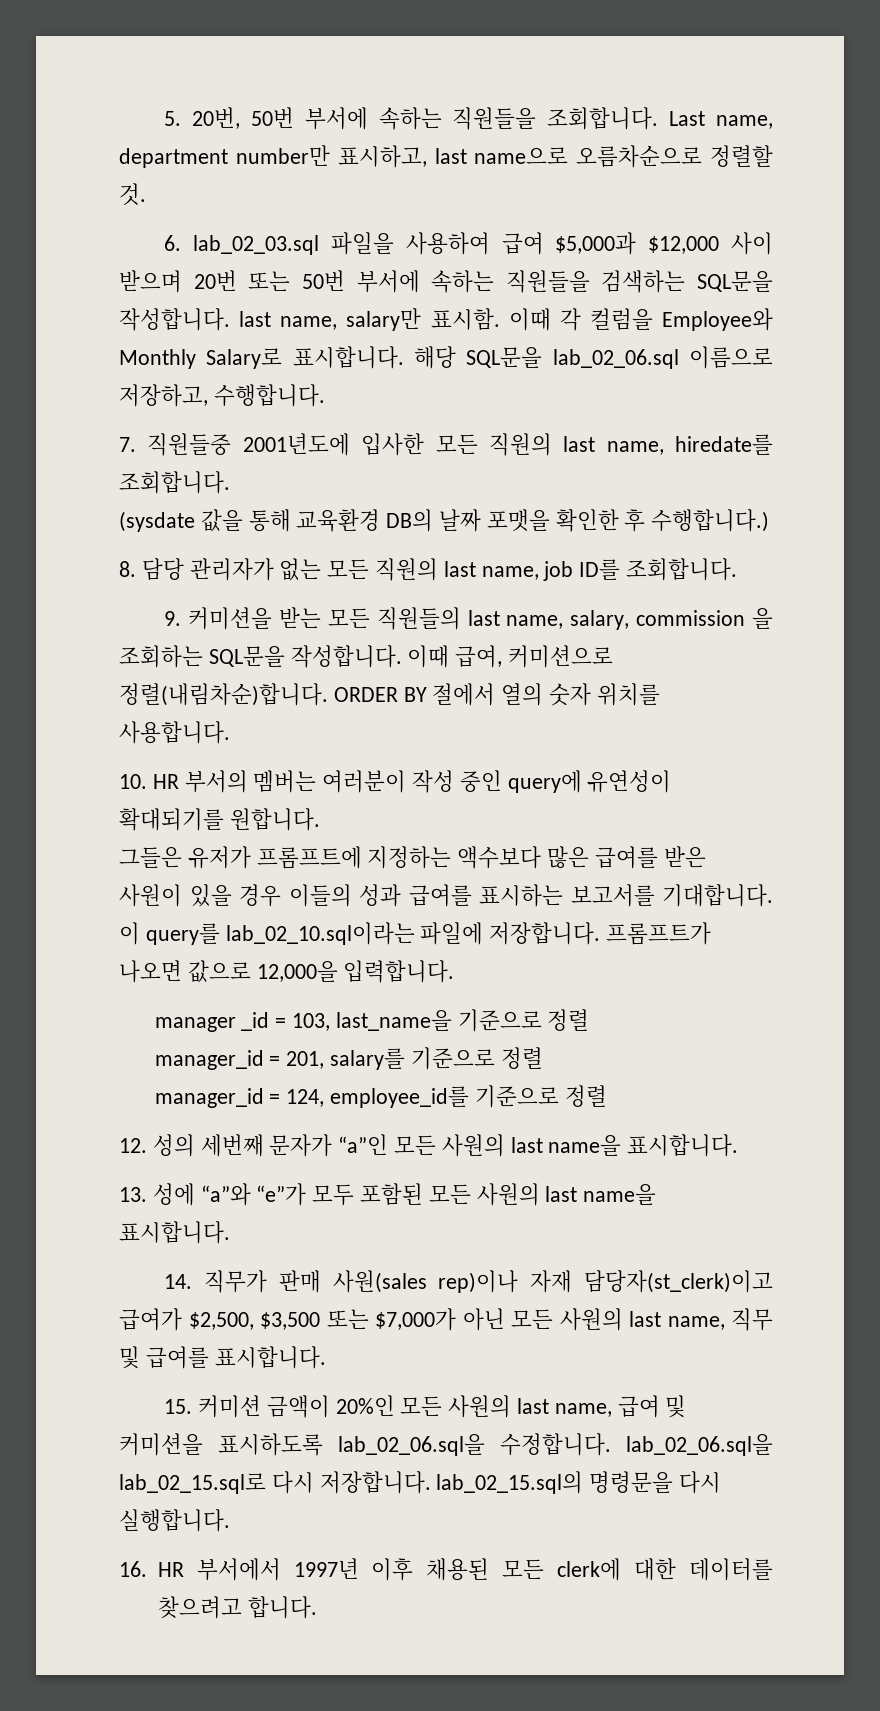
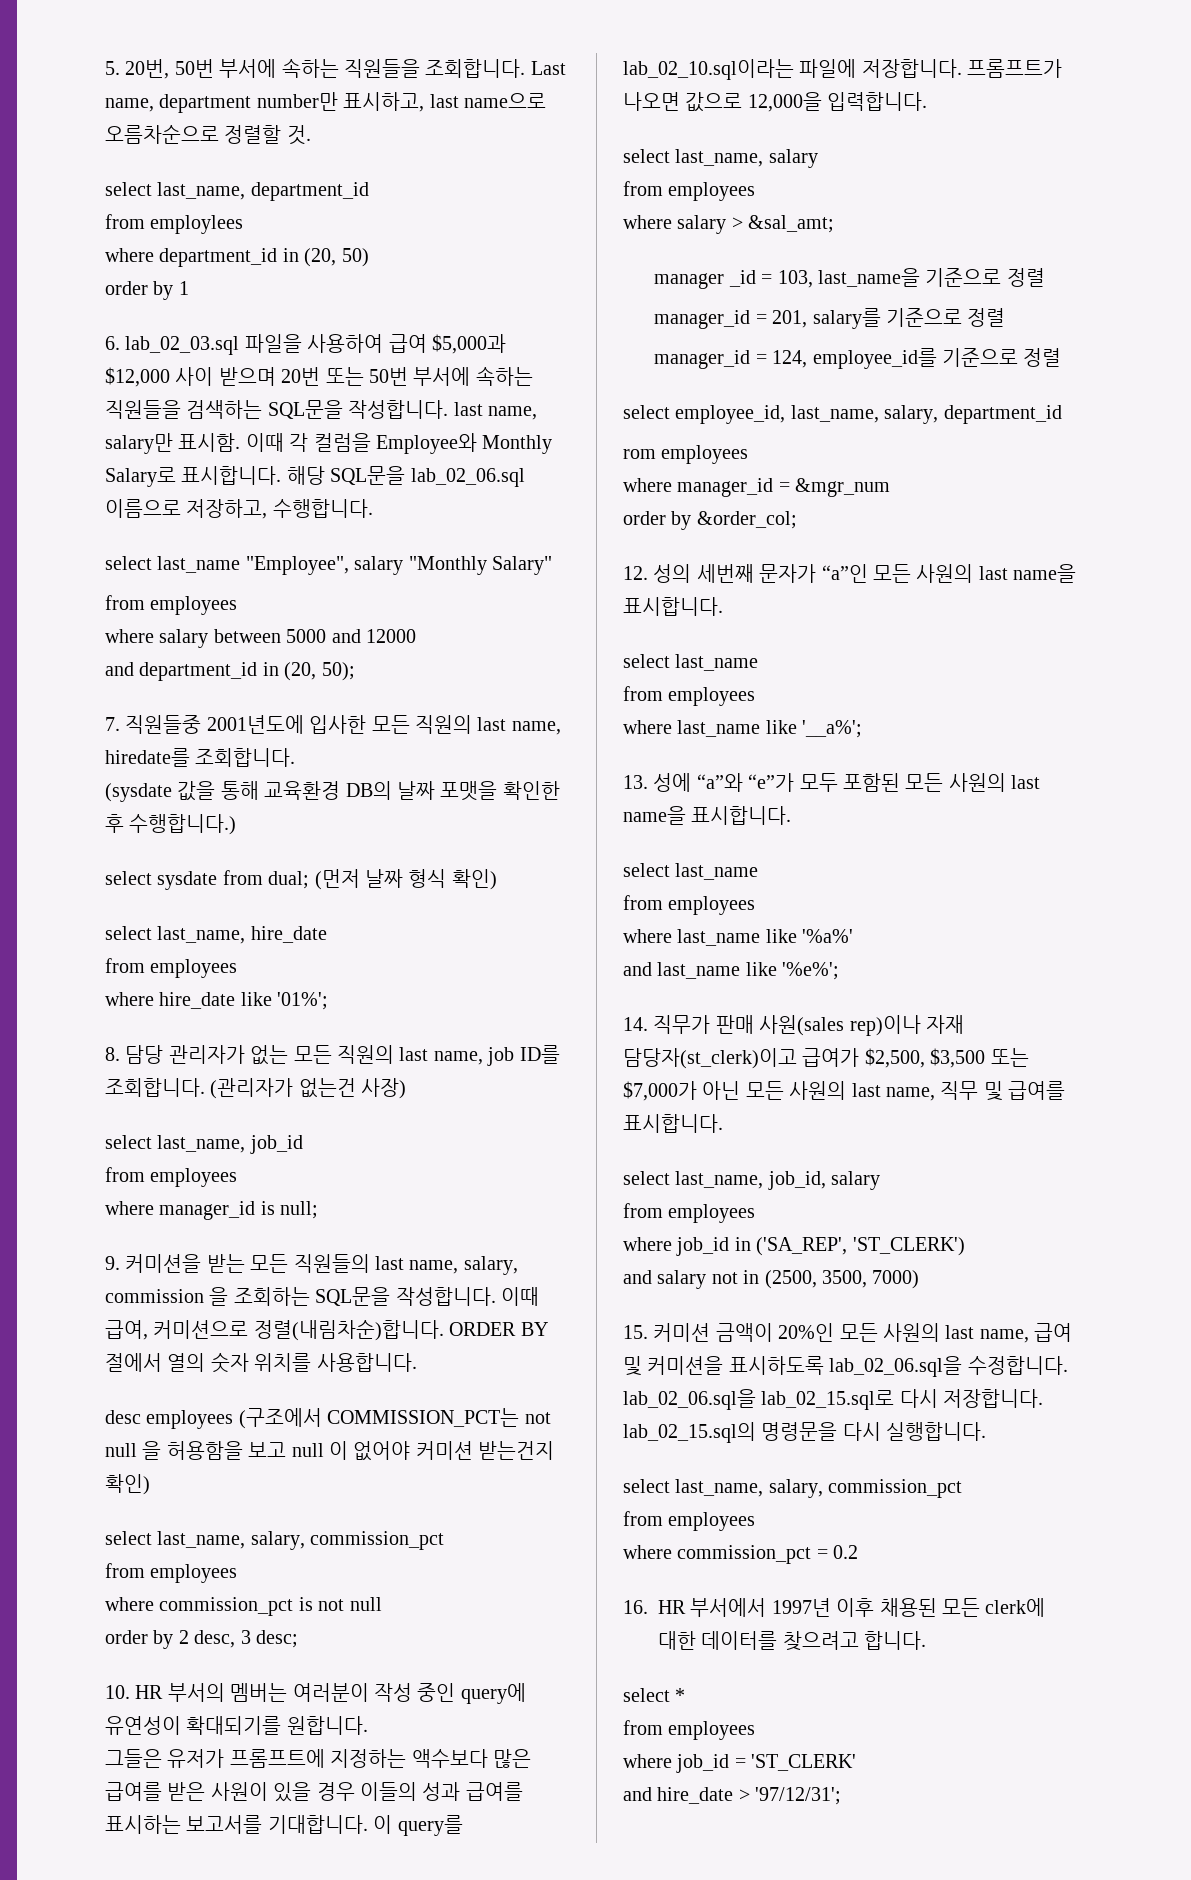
+ select last_name, department_id
+ from employlees
+ where department_id in (20, 50)
+ order by 1
+ select last_name "Employee", salary "Monthly Salary"
+ from employees
+ where salary between 5000 and 12000
+ and department_id in (20, 50);
+ select sysdate from dual; (먼저 날짜 형식 확인)
+ select last_name, hire_date
+ from employees
+ where hire_date like '01%';
+ (관리자가 없는건 사장)
+ select last_name, job_id
+ from employees
+ where manager_id is null;
+ desc employees (구조에서 COMMISSION_PCT는 not null 을 허용함을 보고 null 이 없어야 커미션 받는건지 확인)
+ select last_name, salary, commission_pct
+ from employees
+ where commission_pct is not null
+ order by 2 desc, 3 desc;
+ select last_name, salary
+ from employees
+ where salary > &sal_amt;
+ select employee_id, last_name, salary, department_id
+ rom employees
+ where manager_id = &mgr_num
+ order by &order_col;
  12. 성의 세번째 문자가 “a”인 모든 사원의 last name을 표시합니다.
+ select last_name
+ from employees
+ where last_name like '__a%';
  13. 성에 “a”와 “e”가 모두 포함된 모든 사원의 last name을 표시합니다.
+ select last_name
+ from employees
+ where last_name like '%a%'
+ and last_name like '%e%';
+ select last_name, job_id, salary
+ from employees
+ where job_id in ('SA_REP', 'ST_CLERK')
+ and salary not in (2500, 3500, 7000)
  15. 커미션 금액이 20%인 모든 사원의 last name, 급여 및 커미션을 표시하도록 lab_02_06.sql을 수정합니다. lab_02_06.sql을 lab_02_15.sql로 다시 저장합니다. lab_02_15.sql의 명령문을 다시 실행합니다.
+ select last_name, salary, commission_pct
+ from employees
+ where commission_pct = 0.2
+ select *
+ from employees
+ where job_id = 'ST_CLERK'
+ and hire_date > '97/12/31';

